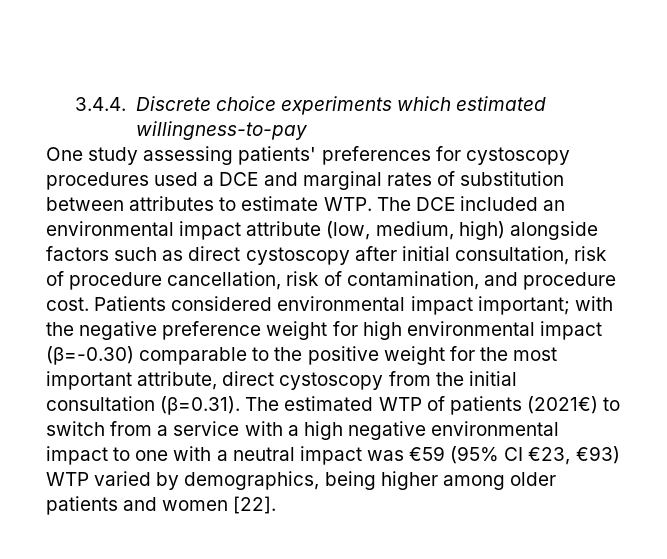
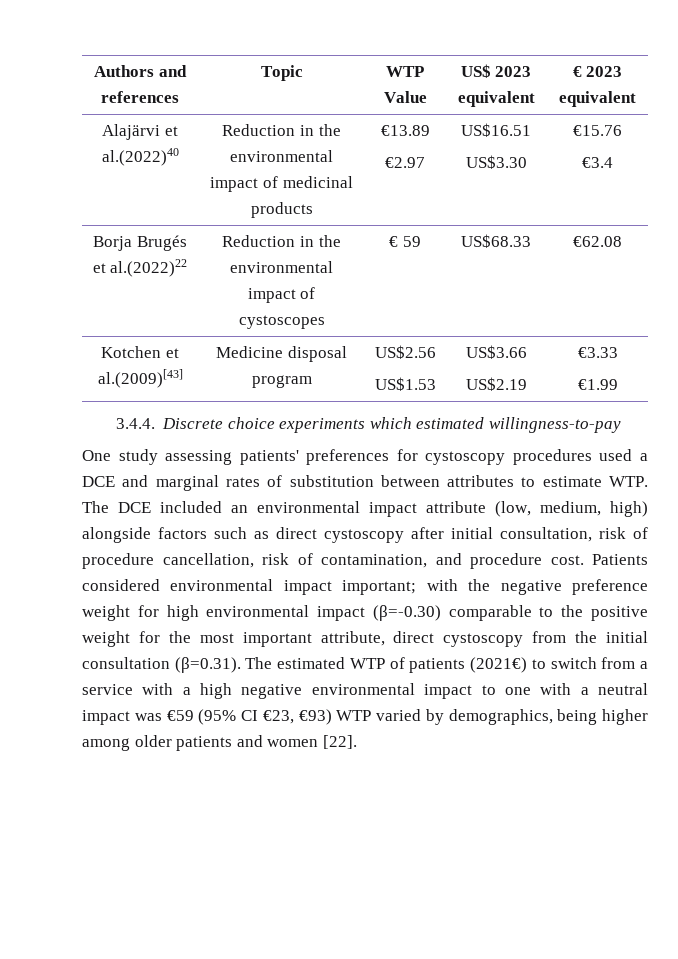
+ Authors and references | Topic | WTP Value | US$ 2023 equivalent | € 2023 equivalent
+ Alajärvi et al.(2022)40 | Reduction in the environmental impact of medicinal products | €13.89
+ €2.97 | US$16.51
+ US$3.30 | €15.76
+ €3.4
+ Borja Brugés et al.(2022)22 | Reduction in the environmental impact of cystoscopes | € 59 | US$68.33 | €62.08
+ Kotchen et al.(2009)[43] | Medicine disposal program | US$2.56
+ US$1.53 | US$3.66
+ US$2.19 | €3.33
+ €1.99

